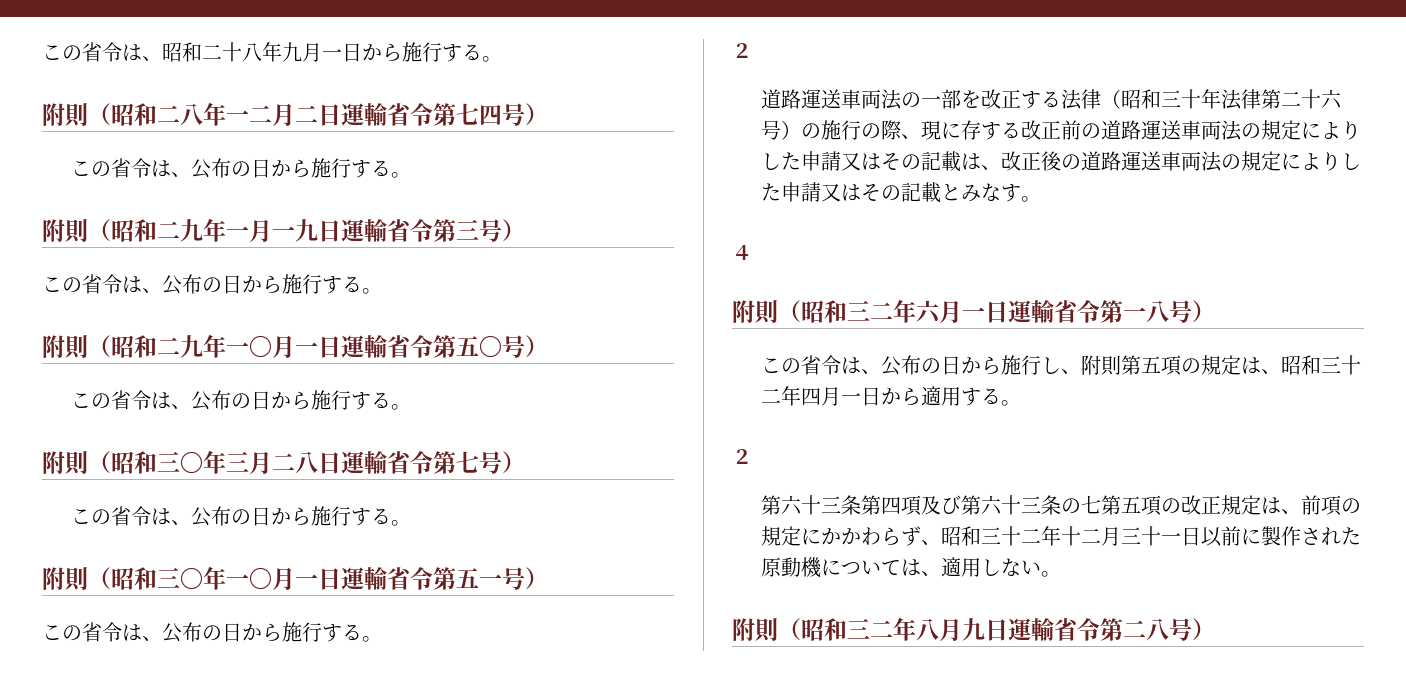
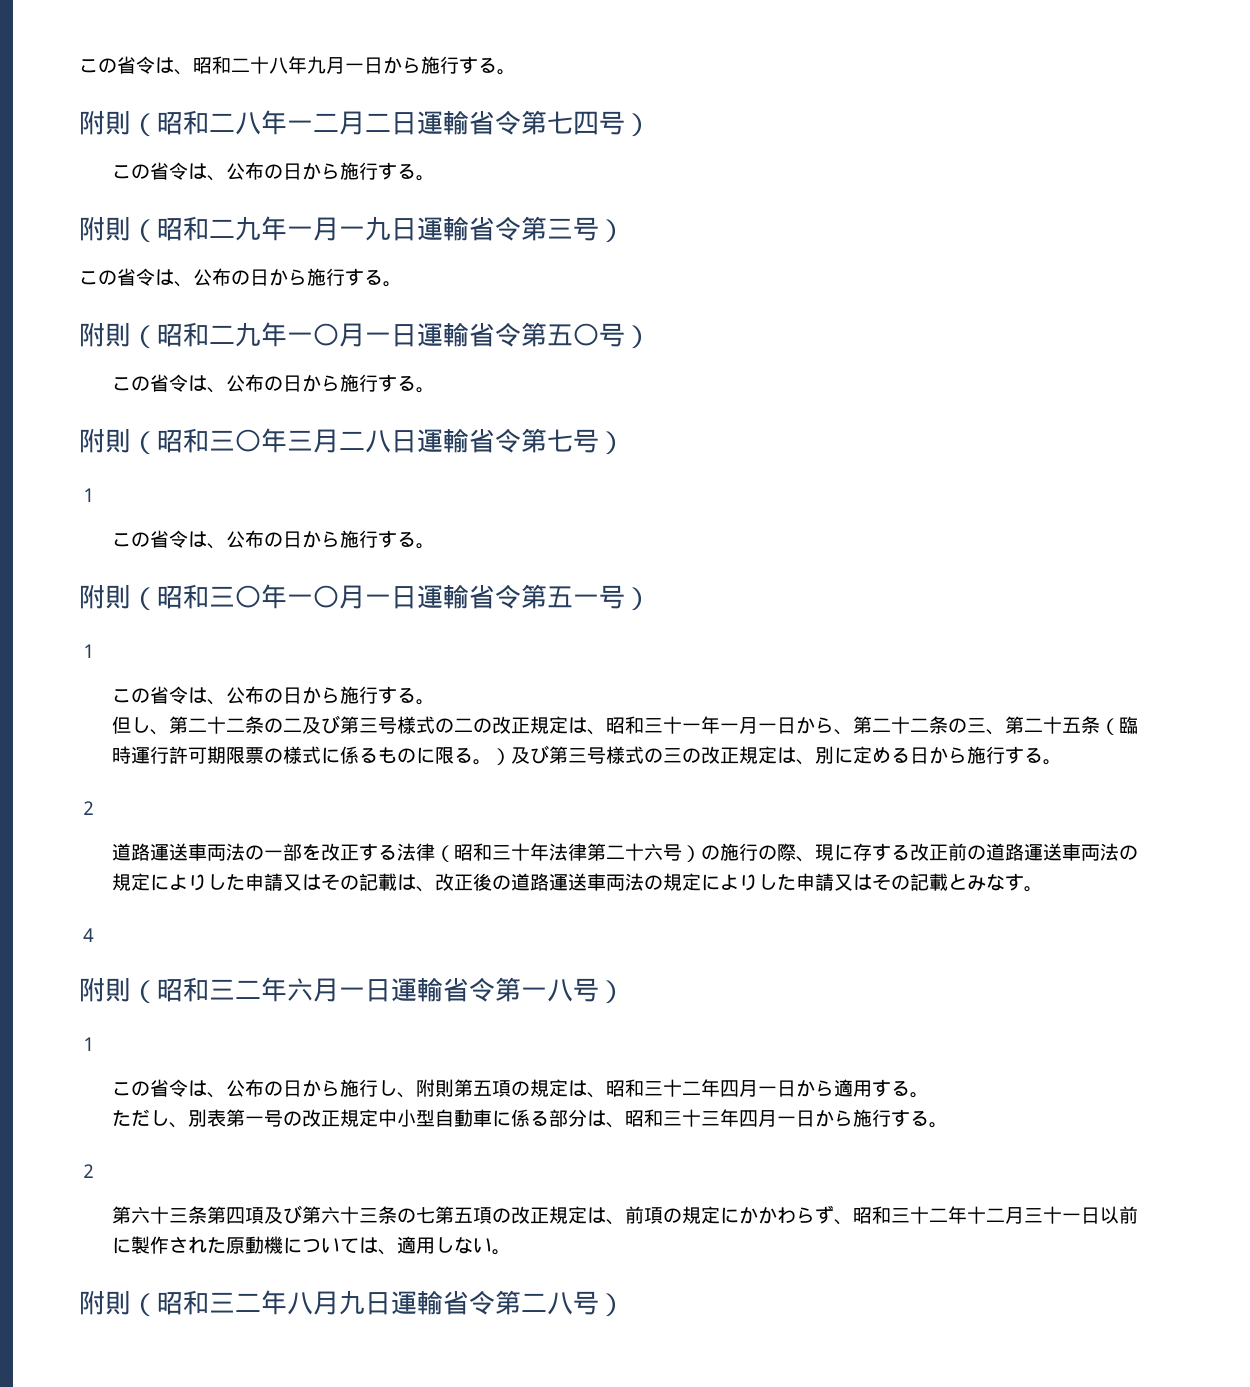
  附則（昭和三〇年三月二八日運輸省令第七号）
+ １
  附則（昭和三〇年一〇月一日運輸省令第五一号）
+ １
  この省令は、公布の日から施行する。
+ 但し、第二十二条の二及び第三号様式の二の改正規定は、昭和三十一年一月一日から、第二十二条の三、第二十五条（臨時運行許可期限票の様式に係るものに限る。）及び第三号様式の三の改正規定は、別に定める日から施行する。
  附則（昭和三二年六月一日運輸省令第一八号）
+ １
+ ただし、別表第一号の改正規定中小型自動車に係る部分は、昭和三十三年四月一日から施行する。

